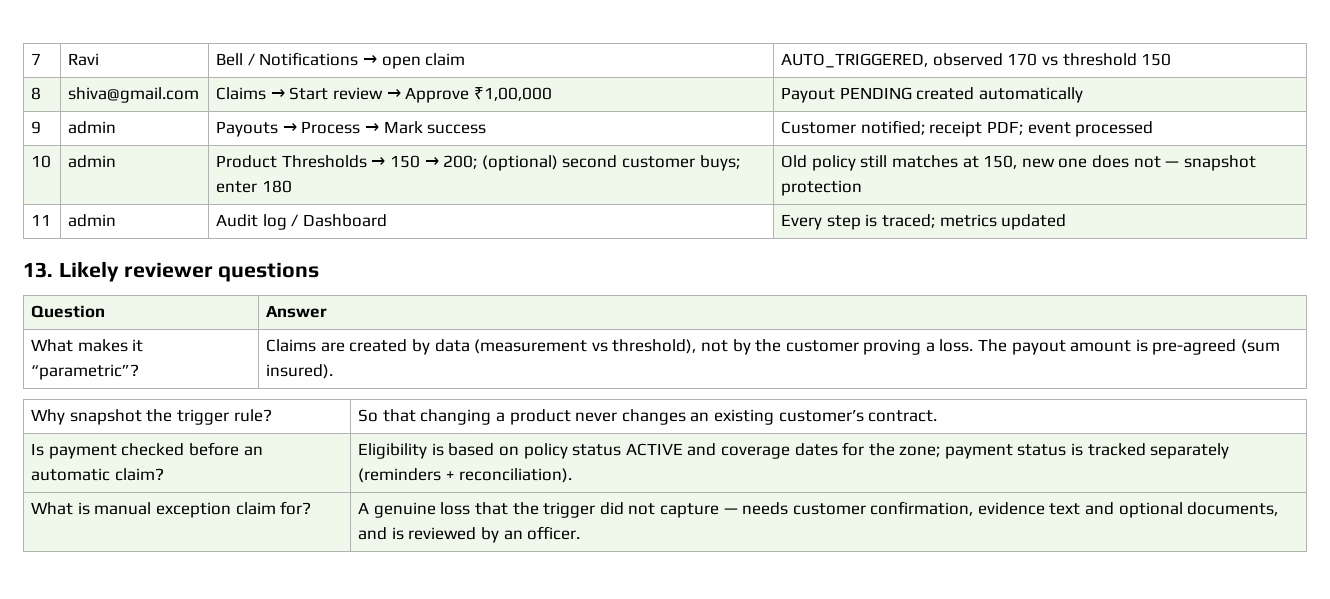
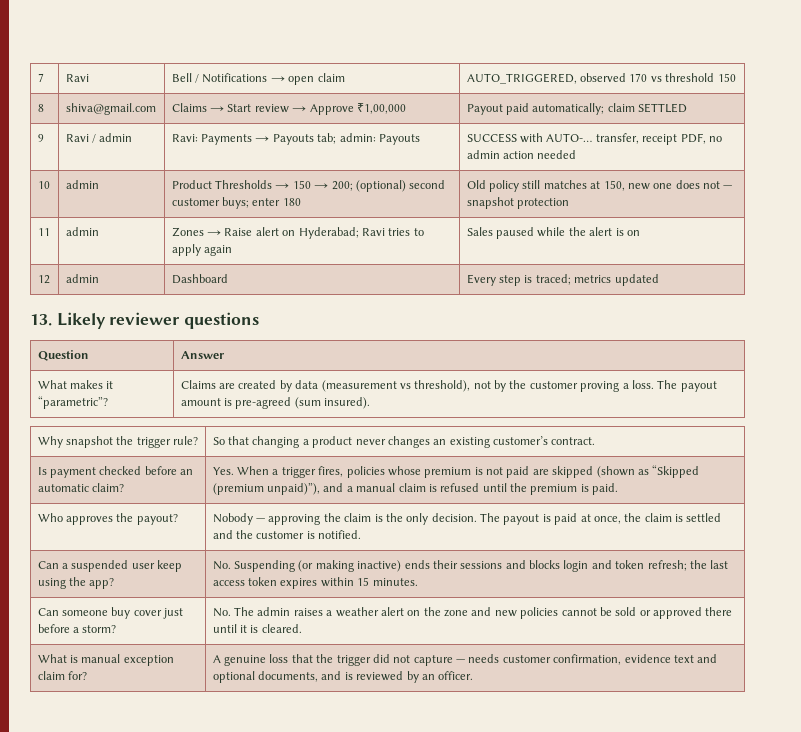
- 8 | shiva@gmail.com | Claims → Start review → Approve ₹1,00,000 | Payout PENDING created automatically
+ 8 | shiva@gmail.com | Claims → Start review → Approve ₹1,00,000 | Payout paid automatically; claim SETTLED
- 9 | admin | Payouts → Process → Mark success | Customer notified; receipt PDF; event processed
+ 9 | Ravi / admin | Ravi: Payments → Payouts tab; admin: Payouts | SUCCESS with AUTO-… transfer, receipt PDF, no admin action needed
- 11 | admin | Audit log / Dashboard | Every step is traced; metrics updated
+ 11 | admin | Zones → Raise alert on Hyderabad; Ravi tries to apply again | Sales paused while the alert is on
+ 12 | admin | Dashboard | Every step is traced; metrics updated
- Is payment checked before an automatic claim? | Eligibility is based on policy status ACTIVE and coverage dates for the zone; payment status is tracked separately (reminders + reconciliation).
+ Is payment checked before an automatic claim? | Yes. When a trigger fires, policies whose premium is not paid are skipped (shown as “Skipped (premium unpaid)”), and a manual claim is refused until the premium is paid.
+ Who approves the payout? | Nobody — approving the claim is the only decision. The payout is paid at once, the claim is settled and the customer is notified.
+ Can a suspended user keep using the app? | No. Suspending (or making inactive) ends their sessions and blocks login and token refresh; the last access token expires within 15 minutes.
+ Can someone buy cover just before a storm? | No. The admin raises a weather alert on the zone and new policies cannot be sold or approved there until it is cleared.

